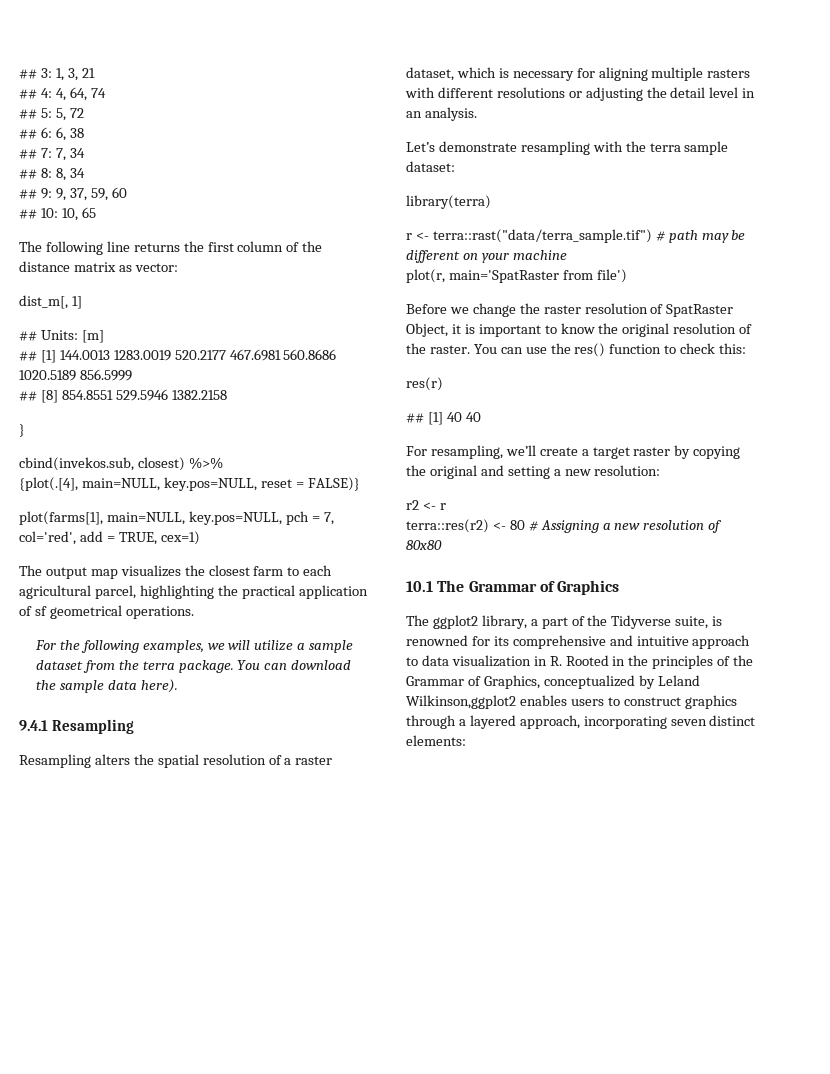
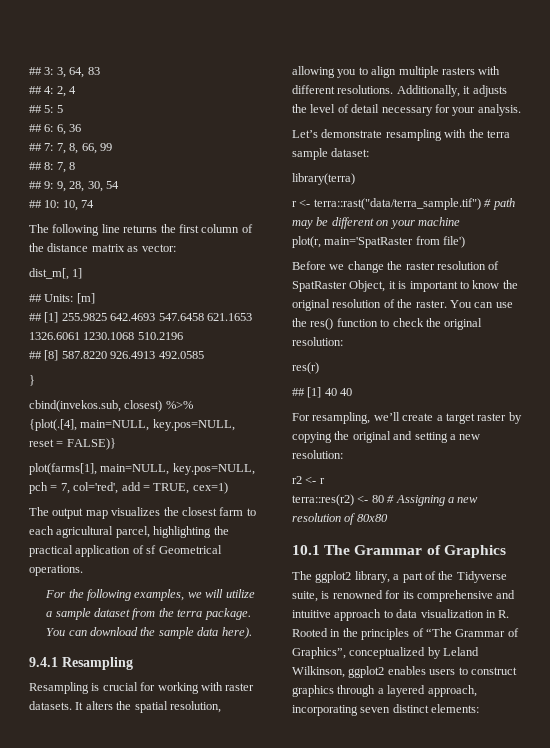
- ## 3: 1, 3, 21
+ ## 3: 3, 64, 83
- ## 4: 4, 64, 74
+ ## 4: 2, 4
- ## 5: 5, 72
+ ## 5: 5
- ## 6: 6, 38
+ ## 6: 6, 36
- ## 7: 7, 34
+ ## 7: 7, 8, 66, 99
- ## 8: 8, 34
+ ## 8: 7, 8
- ## 9: 9, 37, 59, 60
+ ## 9: 9, 28, 30, 54
- ## 10: 10, 65
+ ## 10: 10, 74
- ## [1] 144.0013 1283.0019 520.2177 467.6981 560.8686 1020.5189 856.5999
+ ## [1] 255.9825 642.4693 547.6458 621.1653 1326.6061 1230.1068 510.2196
- ## [8] 854.8551 529.5946 1382.2158
+ ## [8] 587.8220 926.4913 492.0585
- The output map visualizes the closest farm to each agricultural parcel, highlighting the practical application of sf geometrical operations.
+ The output map visualizes the closest farm to each agricultural parcel, highlighting the practical application of sf Geometrical operations.
- Resampling alters the spatial resolution of a raster dataset, which is necessary for aligning multiple rasters with different resolutions or adjusting the detail level in an analysis.
+ Resampling is crucial for working with raster datasets. It alters the spatial resolution, allowing you to align multiple rasters with different resolutions. Additionally, it adjusts the level of detail necessary for your analysis.
- You can use the res() function to check this:
+ You can use the res() function to check the original resolution:
- The ggplot2 library, a part of the Tidyverse suite, is renowned for its comprehensive and intuitive approach to data visualization in R. Rooted in the principles of the Grammar of Graphics, conceptualized by Leland Wilkinson,ggplot2 enables users to construct graphics through a layered approach, incorporating seven distinct elements:
+ The ggplot2 library, a part of the Tidyverse suite, is renowned for its comprehensive and intuitive approach to data visualization in R. Rooted in the principles of “The Grammar of Graphics”, conceptualized by Leland Wilkinson, ggplot2 enables users to construct graphics through a layered approach, incorporating seven distinct elements:

